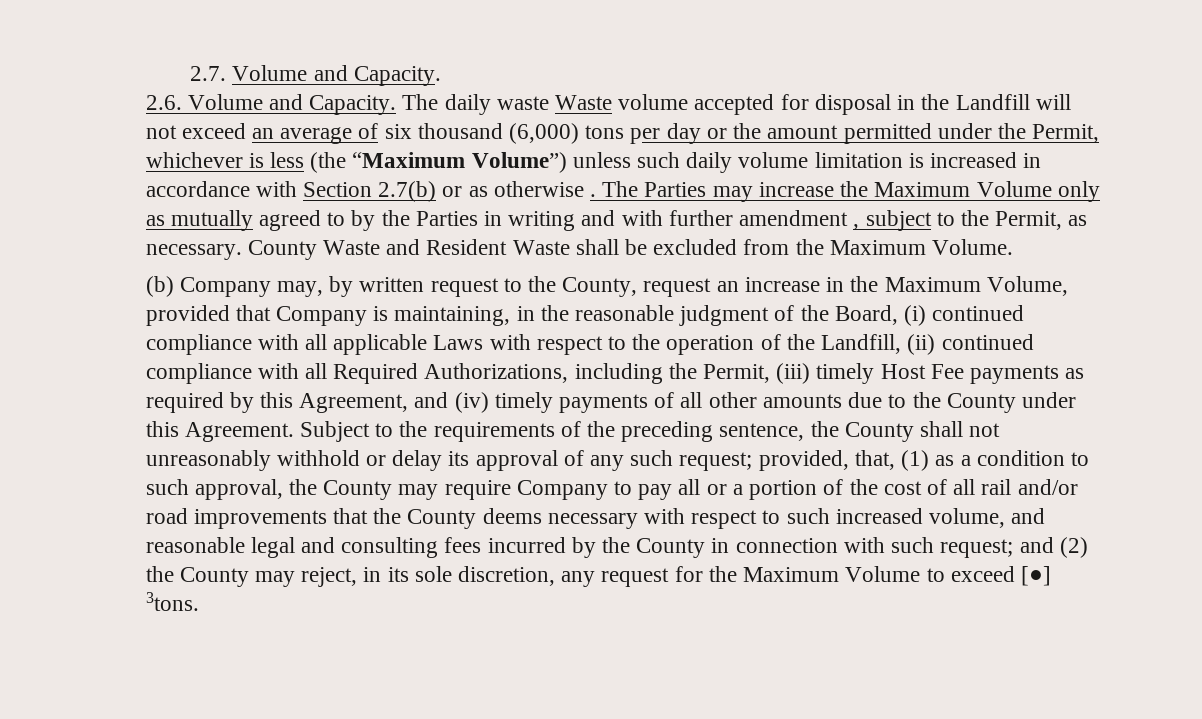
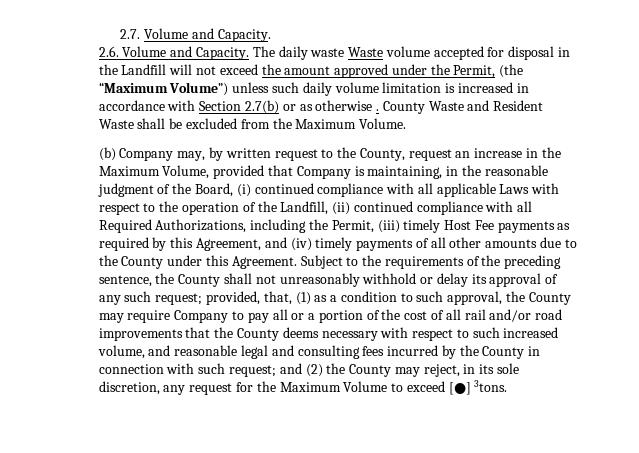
- The daily waste Waste volume accepted for disposal in the Landfill will not exceed an average of six thousand (6,000) tons per day or the amount permitted under the Permit, whichever is less (the “Maximum Volume”) unless such daily volume limitation is increased in accordance with Section 2.7(b) or as otherwise .
+ The daily waste Waste volume accepted for disposal in the Landfill will not exceed the amount approved under the Permit, (the “Maximum Volume”) unless such daily volume limitation is increased in accordance with Section 2.7(b) or as otherwise .
- The Parties may increase the Maximum Volume only as mutually agreed to by the Parties in writing and with further amendment , subject to the Permit, as necessary.

